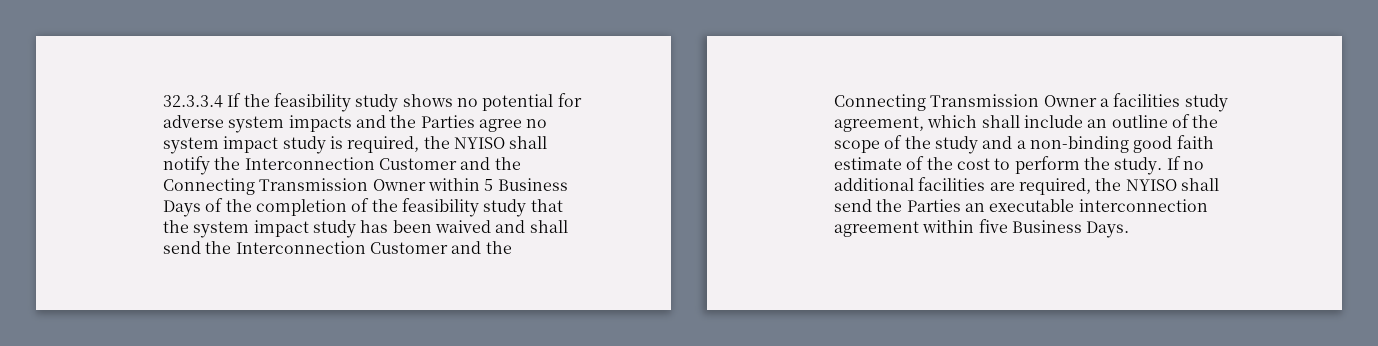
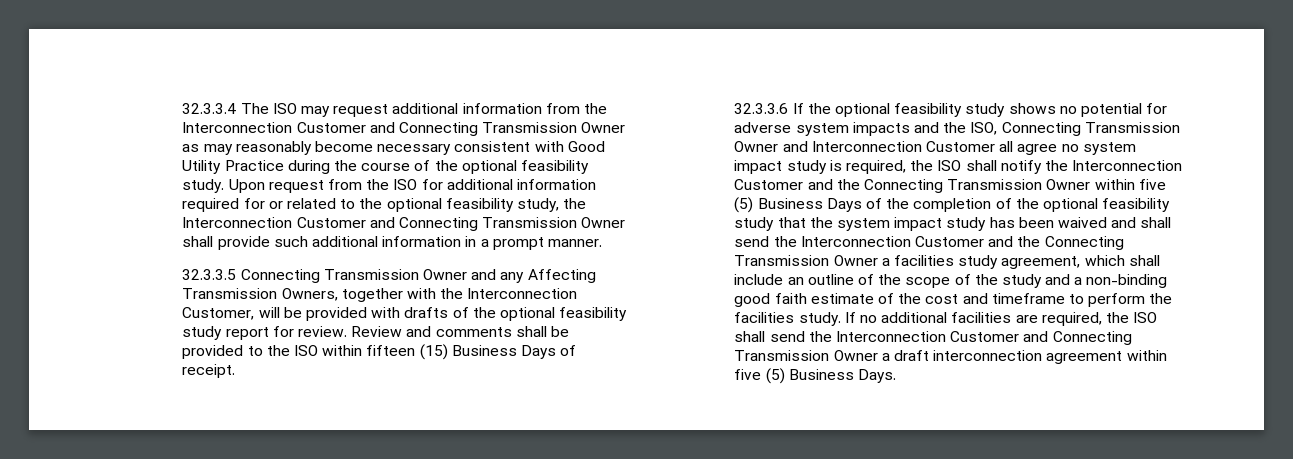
- 32.3.3.4 If the feasibility study shows no potential for adverse system impacts and the Parties agree no system impact study is required, the NYISO shall notify the Interconnection Customer and the Connecting Transmission Owner within 5 Business Days of the completion of the feasibility study that the system impact study has been waived and shall send the Interconnection Customer and the Connecting Transmission Owner a facilities study agreement, which shall include an outline of the scope of the study and a non-binding good faith estimate of the cost to perform the study.
+ 32.3.3.4 The ISO may request additional information from the Interconnection Customer and Connecting Transmission Owner as may reasonably become necessary consistent with Good Utility Practice during the course of the optional feasibility study. Upon request from the ISO for additional information required for or related to the optional feasibility study, the Interconnection Customer and Connecting Transmission Owner shall provide such additional information in a prompt manner.
+ 32.3.3.5 Connecting Transmission Owner and any Affecting Transmission Owners, together with the Interconnection Customer, will be provided with drafts of the optional feasibility study report for review. Review and comments shall be provided to the ISO within fifteen (15) Business Days of receipt.
+ 32.3.3.6 If the optional feasibility study shows no potential for adverse system impacts and the ISO, Connecting Transmission Owner and Interconnection Customer all agree no system impact study is required, the ISO shall notify the Interconnection Customer and the Connecting Transmission Owner within five (5) Business Days of the completion of the optional feasibility study that the system impact study has been waived and shall send the Interconnection Customer and the Connecting Transmission Owner a facilities study agreement, which shall include an outline of the scope of the study and a non-binding good faith estimate of the cost and timeframe to perform the facilities study.
- If no additional facilities are required, the NYISO shall send the Parties an executable interconnection agreement within five Business Days.
+ If no additional facilities are required, the ISO shall send the Interconnection Customer and Connecting Transmission Owner a draft interconnection agreement within five (5) Business Days.

